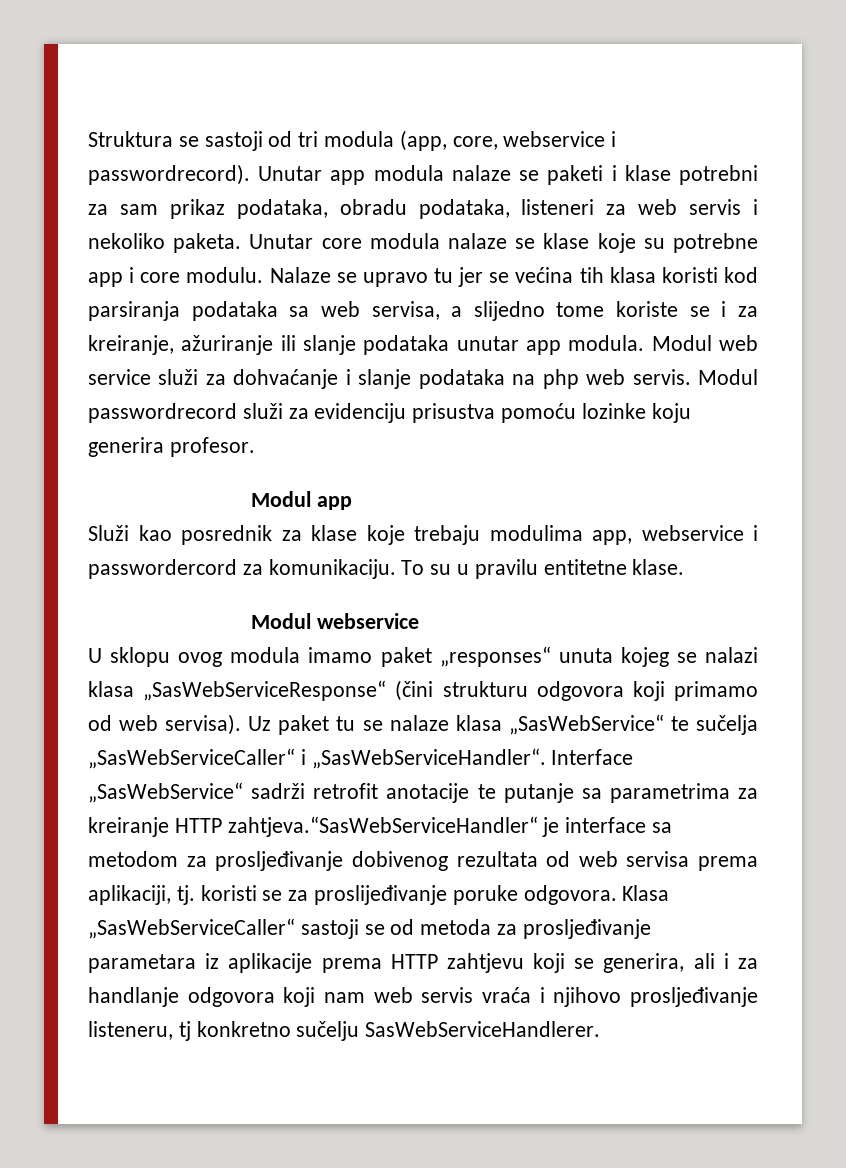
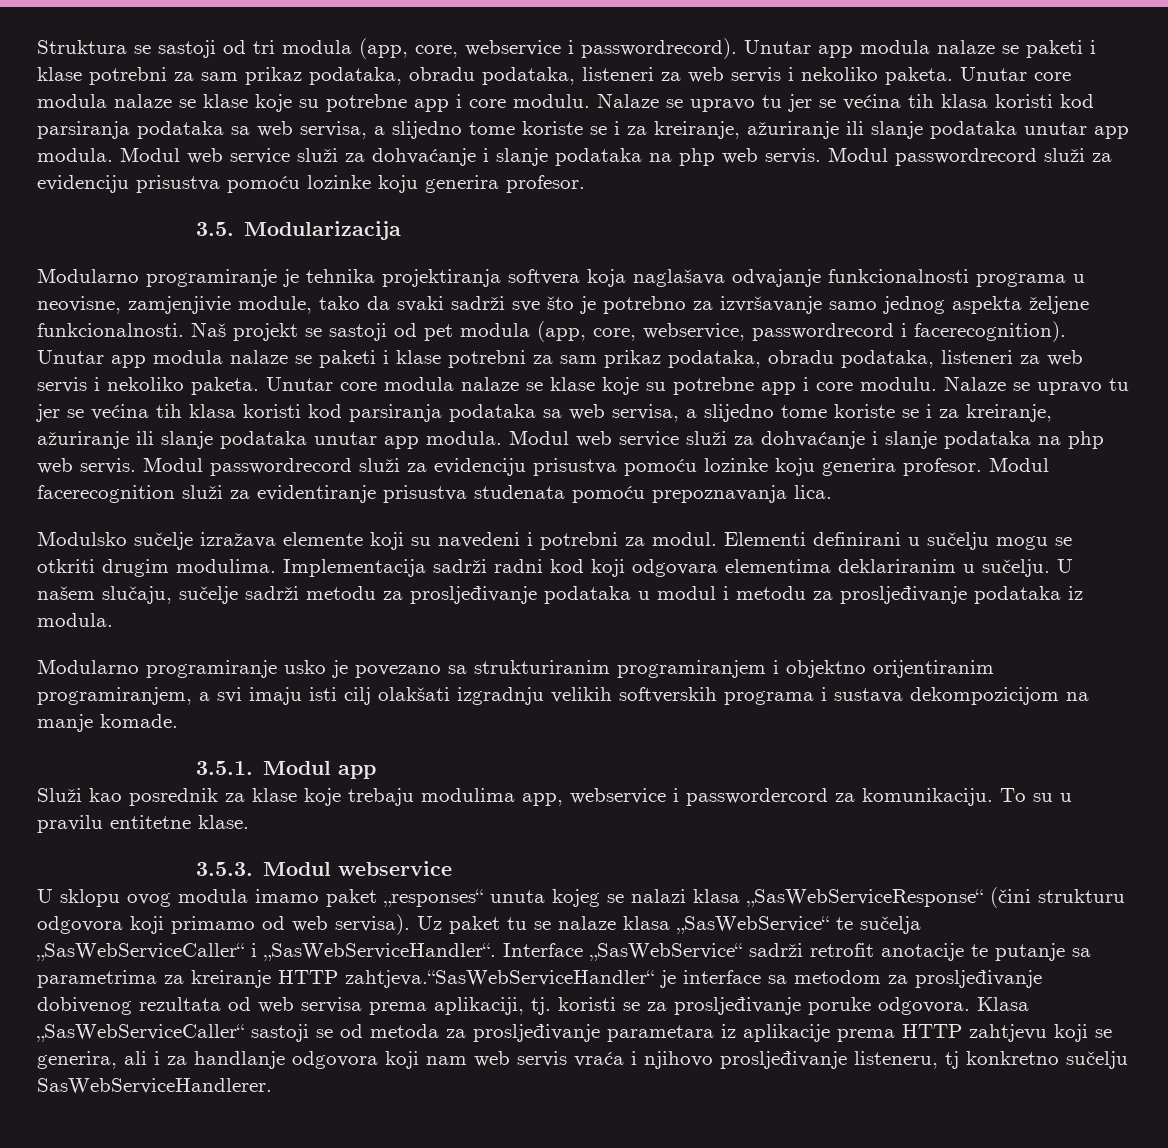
- Modul app
+ 3.5. Modularizacija
+ Modularno programiranje je tehnika projektiranja softvera koja naglašava odvajanje funkcionalnosti programa u neovisne, zamjenjivie module, tako da svaki sadrži sve što je potrebno za izvršavanje samo jednog aspekta željene funkcionalnosti. Naš projekt se sastoji od pet modula (app, core, webservice, passwordrecord i facerecognition). Unutar app modula nalaze se paketi i klase potrebni za sam prikaz podataka, obradu podataka, listeneri za web servis i nekoliko paketa. Unutar core modula nalaze se klase koje su potrebne app i core modulu. Nalaze se upravo tu jer se većina tih klasa koristi kod parsiranja podataka sa web servisa, a slijedno tome koriste se i za kreiranje, ažuriranje ili slanje podataka unutar app modula. Modul web service služi za dohvaćanje i slanje podataka na php web servis. Modul passwordrecord služi za evidenciju prisustva pomoću lozinke koju generira profesor. Modul facerecognition služi za evidentiranje prisustva studenata pomoću prepoznavanja lica.
+ Modulsko sučelje izražava elemente koji su navedeni i potrebni za modul. Elementi definirani u sučelju mogu se otkriti drugim modulima. Implementacija sadrži radni kod koji odgovara elementima deklariranim u sučelju. U našem slučaju, sučelje sadrži metodu za prosljeđivanje podataka u modul i metodu za prosljeđivanje podataka iz modula.
+ Modularno programiranje usko je povezano sa strukturiranim programiranjem i objektno orijentiranim programiranjem, a svi imaju isti cilj olakšati izgradnju velikih softverskih programa i sustava dekompozicijom na manje komade.
+ 3.5.1. Modul app
- Modul webservice
+ 3.5.3. Modul webservice
- Interface „SasWebService“ sadrži retrofit anotacije te putanje sa parametrima za kreiranje HTTP zahtjeva.“SasWebServiceHandler“ je interface sa metodom za prosljeđivanje dobivenog rezultata od web servisa prema aplikaciji, tj. koristi se za proslijeđivanje poruke odgovora.
+ Interface „SasWebService“ sadrži retrofit anotacije te putanje sa parametrima za kreiranje HTTP zahtjeva.“SasWebServiceHandler“ je interface sa metodom za prosljeđivanje dobivenog rezultata od web servisa prema aplikaciji, tj. koristi se za prosljeđivanje poruke odgovora.

